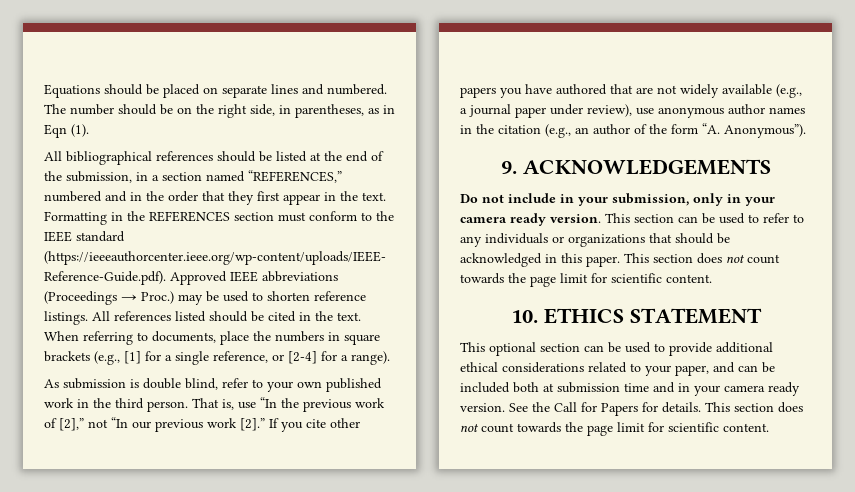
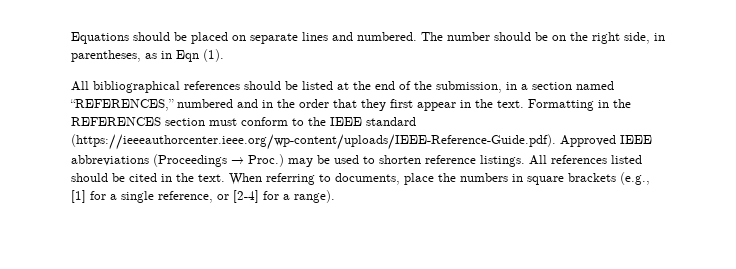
- As submission is double blind, refer to your own published work in the third person. That is, use “In the previous work of [2],” not “In our previous work [2].” If you cite other papers you have authored that are not widely available (e.g., a journal paper under review), use anonymous author names in the citation (e.g., an author of the form “A. Anonymous”).
- 9. ACKNOWLEDGEMENTS
- Do not include in your submission, only in your camera ready version. This section can be used to refer to any individuals or organizations that should be acknowledged in this paper. This section does not count towards the page limit for scientific content.
- 10. ETHICS STATEMENT
- This optional section can be used to provide additional ethical considerations related to your paper, and can be included both at submission time and in your camera ready version. See the Call for Papers for details. This section does not count towards the page limit for scientific content.

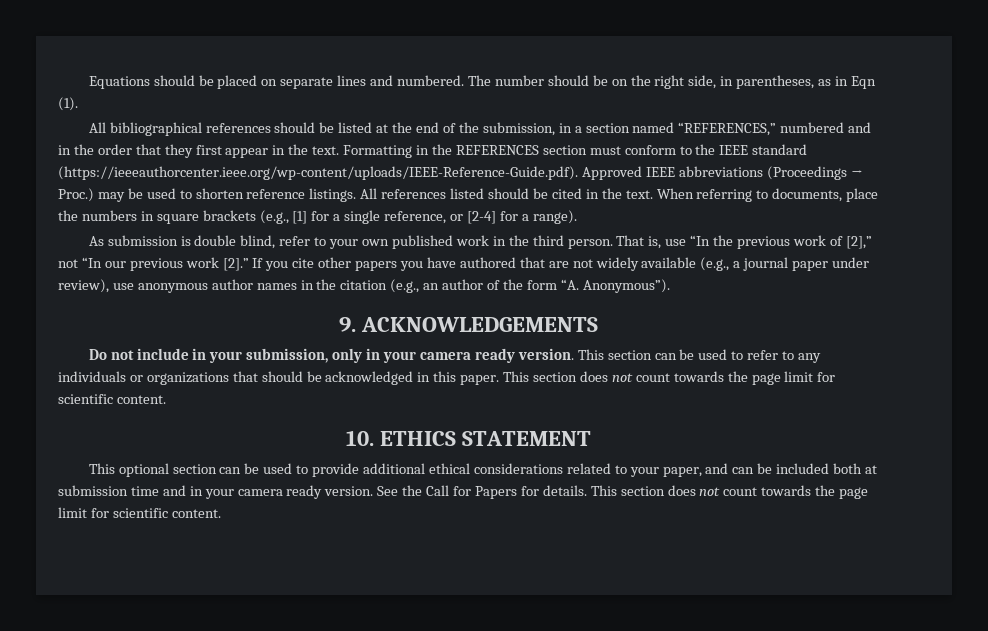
+ As submission is double blind, refer to your own published work in the third person. That is, use “In the previous work of [2],” not “In our previous work [2].” If you cite other papers you have authored that are not widely available (e.g., a journal paper under review), use anonymous author names in the citation (e.g., an author of the form “A. Anonymous”).
+ 9. ACKNOWLEDGEMENTS
+ Do not include in your submission, only in your camera ready version. This section can be used to refer to any individuals or organizations that should be acknowledged in this paper. This section does not count towards the page limit for scientific content.
+ 10. ETHICS STATEMENT
+ This optional section can be used to provide additional ethical considerations related to your paper, and can be included both at submission time and in your camera ready version. See the Call for Papers for details. This section does not count towards the page limit for scientific content.

